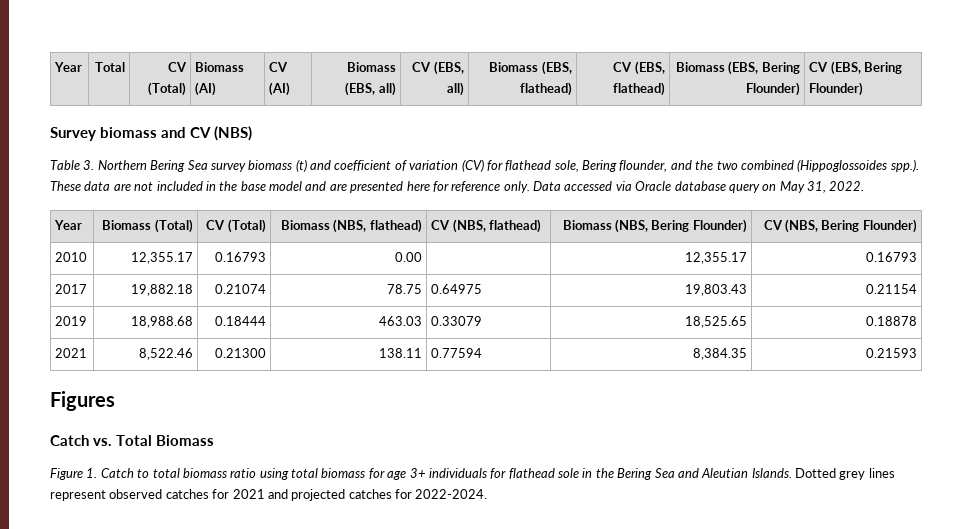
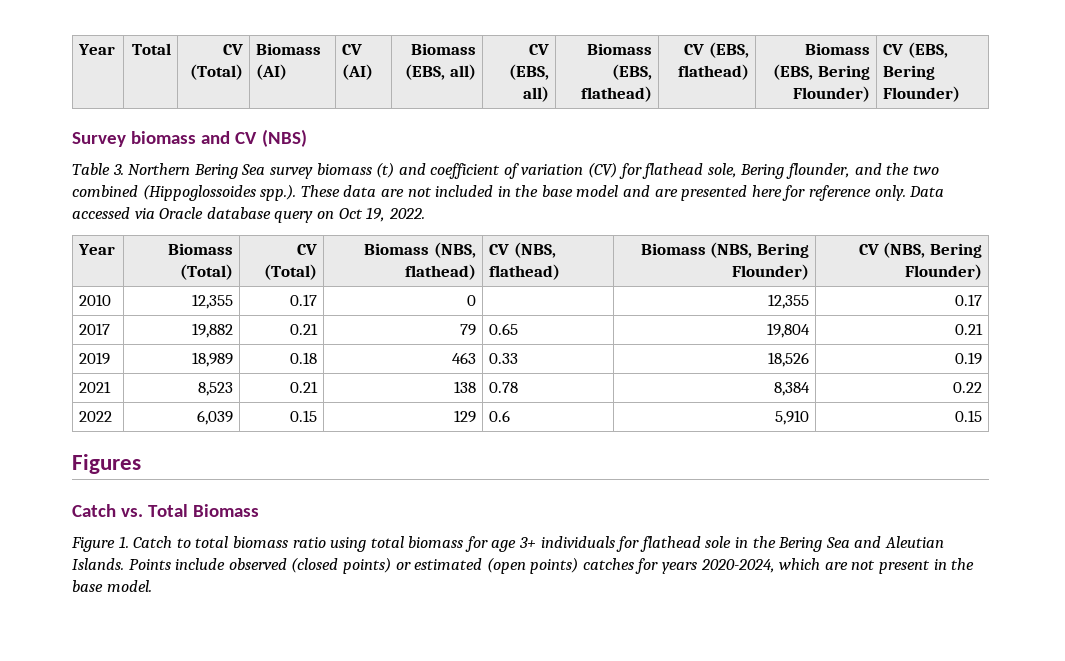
- Data accessed via Oracle database query on May 31, 2022.
+ Data accessed via Oracle database query on Oct 19, 2022.
- 2010 | 12,355.17 | 0.16793 | 0.00 | | 12,355.17 | 0.16793
- 2017 | 19,882.18 | 0.21074 | 78.75 | 0.64975 | 19,803.43 | 0.21154
- 2019 | 18,988.68 | 0.18444 | 463.03 | 0.33079 | 18,525.65 | 0.18878
- 2021 | 8,522.46 | 0.21300 | 138.11 | 0.77594 | 8,384.35 | 0.21593
+ 2010 | 12,355 | 0.17 | 0 | | 12,355 | 0.17
+ 2017 | 19,882 | 0.21 | 79 | 0.65 | 19,804 | 0.21
+ 2019 | 18,989 | 0.18 | 463 | 0.33 | 18,526 | 0.19
+ 2021 | 8,523 | 0.21 | 138 | 0.78 | 8,384 | 0.22
+ 2022 | 6,039 | 0.15 | 129 | 0.6 | 5,910 | 0.15
- Dotted grey lines represent observed catches for 2021 and projected catches for 2022-2024.
+ Points include observed (closed points) or estimated (open points) catches for years 2020-2024, which are not present in the base model.

